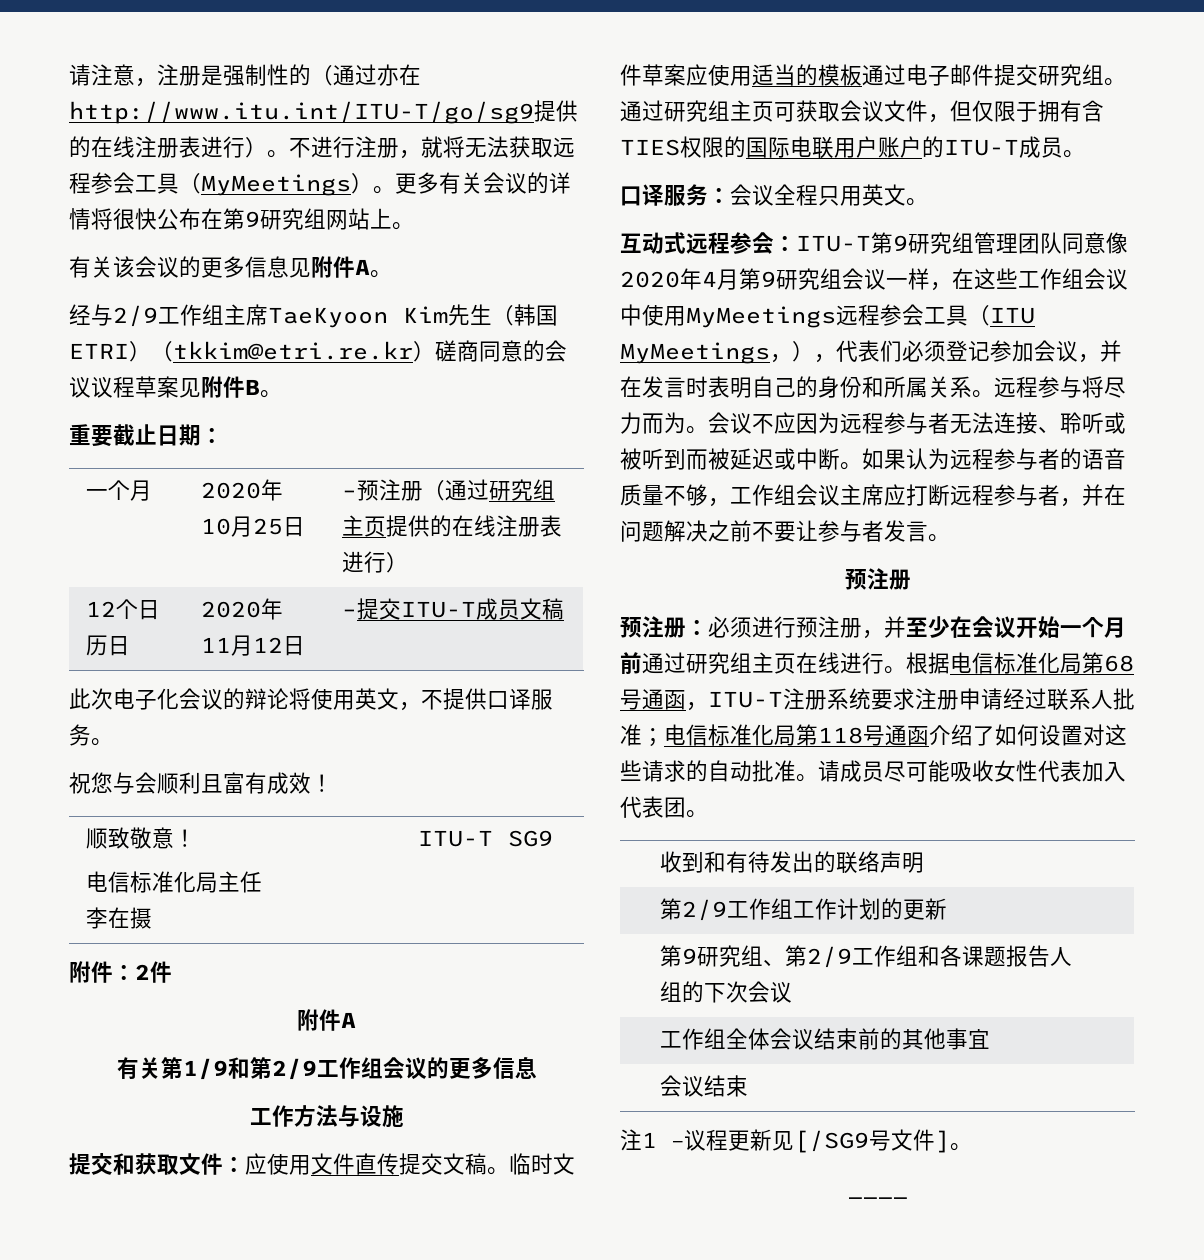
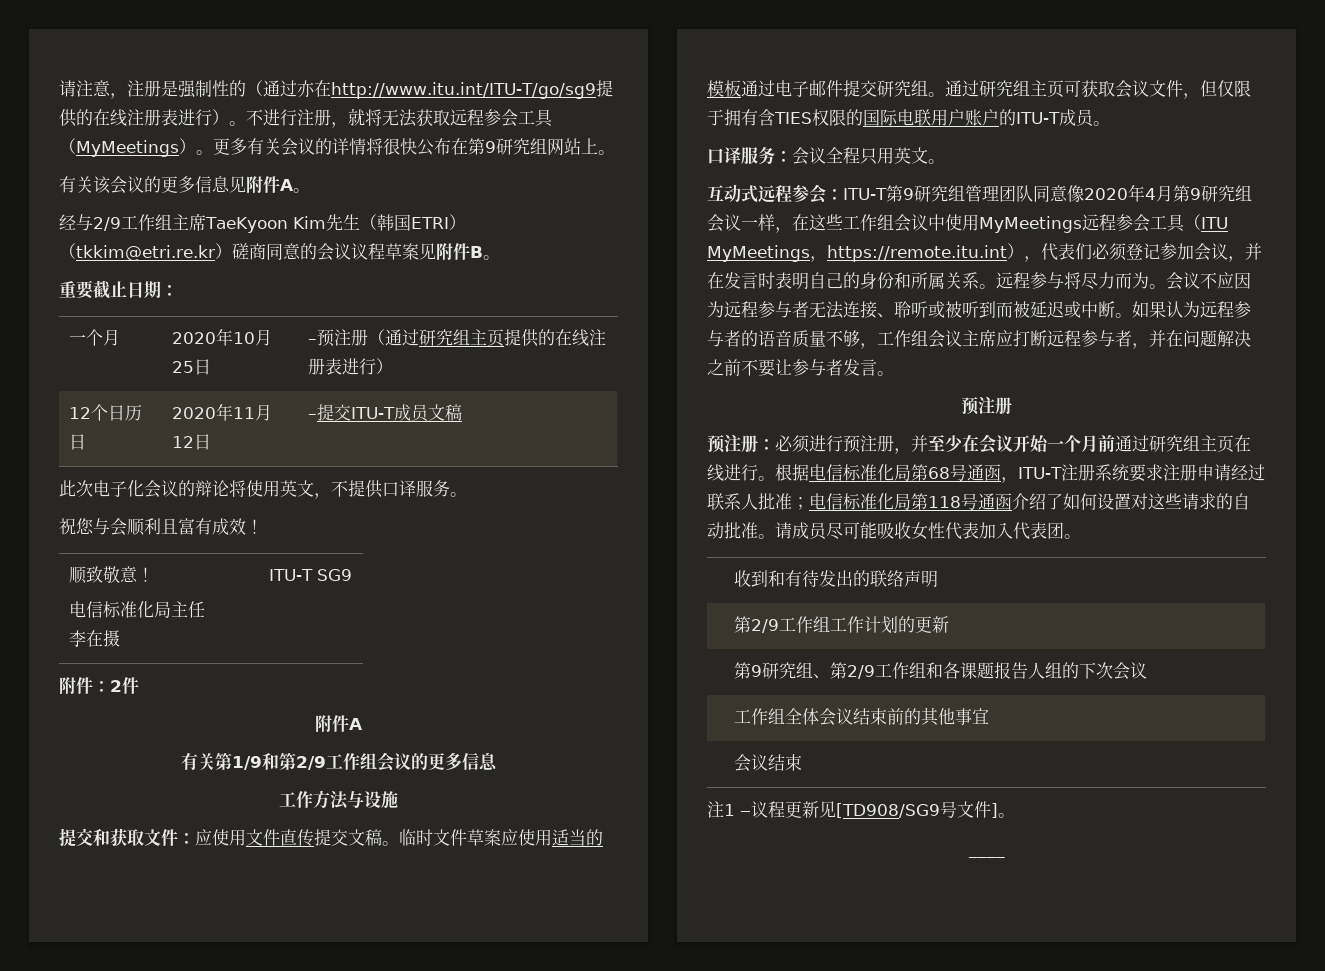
- 互动式远程参会：ITU-T第9研究组管理团队同意像2020年4月第9研究组会议一样，在这些工作组会议中使用MyMeetings远程参会工具（ITU MyMeetings，），代表们必须登记参加会议，并在发言时表明自己的身份和所属关系。
+ 互动式远程参会：ITU-T第9研究组管理团队同意像2020年4月第9研究组会议一样，在这些工作组会议中使用MyMeetings远程参会工具（ITU MyMeetings，https://remote.itu.int），代表们必须登记参加会议，并在发言时表明自己的身份和所属关系。
- 注1 ‒议程更新见[/SG9号文件]。
+ 注1 ‒议程更新见[TD908/SG9号文件]。

